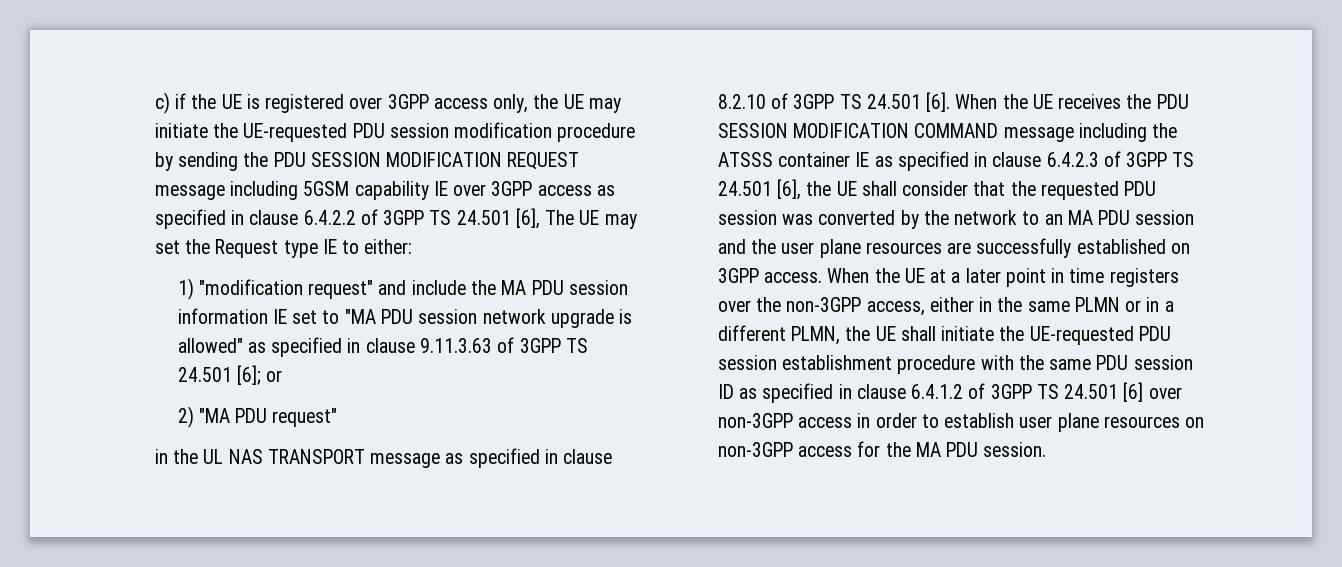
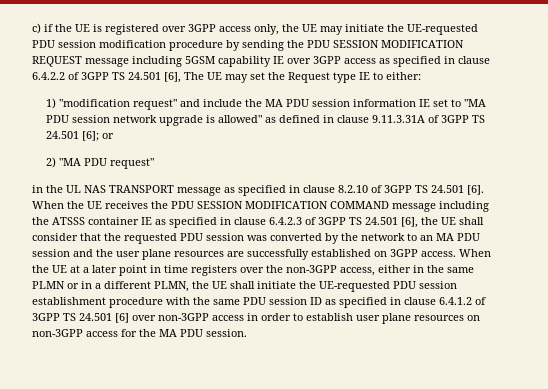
- 1) "modification request" and include the MA PDU session information IE set to "MA PDU session network upgrade is allowed" as specified in clause 9.11.3.63 of 3GPP TS 24.501 [6]; or
+ 1) "modification request" and include the MA PDU session information IE set to "MA PDU session network upgrade is allowed" as defined in clause 9.11.3.31A of 3GPP TS 24.501 [6]; or

